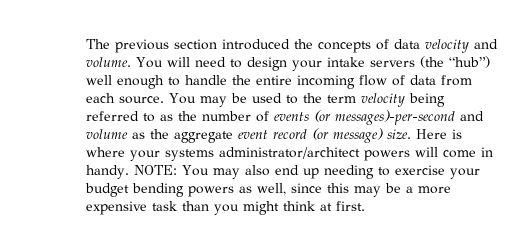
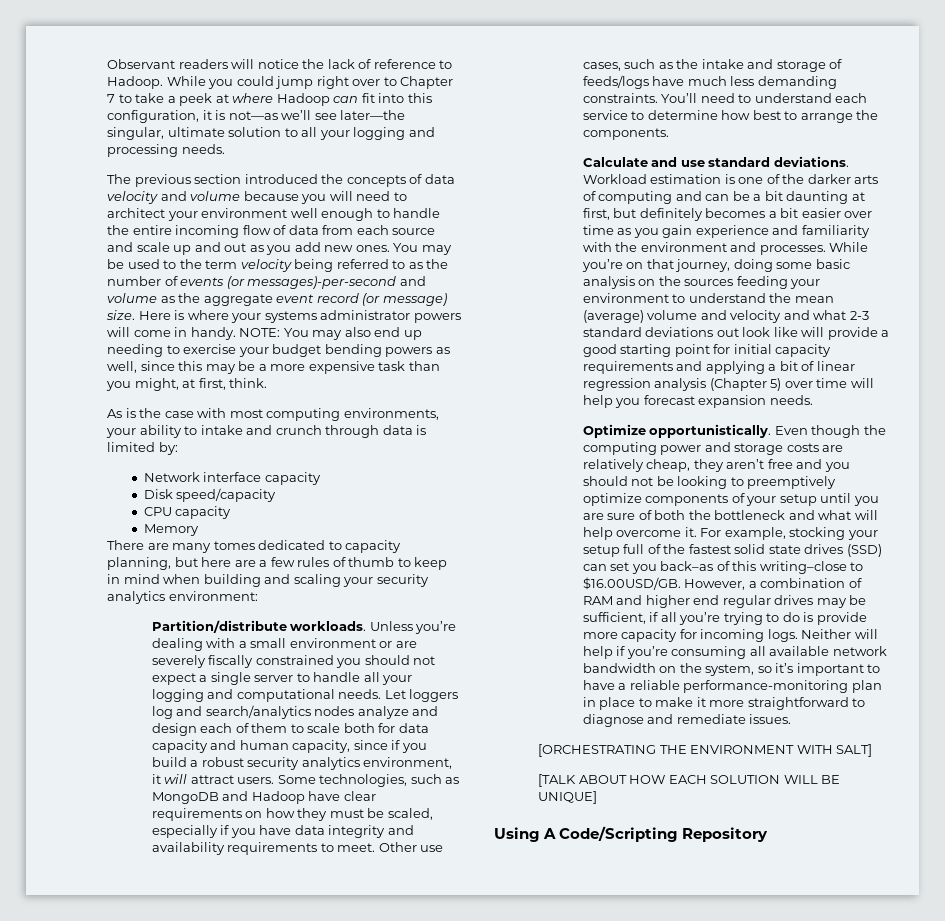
+ Observant readers will notice the lack of reference to Hadoop. While you could jump right over to Chapter 7 to take a peek at where Hadoop can fit into this configuration, it is not—as we’ll see later—the singular, ultimate solution to all your logging and processing needs.
- The previous section introduced the concepts of data velocity and volume. You will need to design your intake servers (the “hub”) well enough to handle the entire incoming flow of data from each source.
+ The previous section introduced the concepts of data velocity and volume because you will need to architect your environment well enough to handle the entire incoming flow of data from each source and scale up and out as you add new ones.
- Here is where your systems administrator/architect powers will come in handy.
+ Here is where your systems administrator powers will come in handy.
- NOTE: You may also end up needing to exercise your budget bending powers as well, since this may be a more expensive task than you might think at first.
+ NOTE: You may also end up needing to exercise your budget bending powers as well, since this may be a more expensive task than you might, at first, think.
+ As is the case with most computing environments, your ability to intake and crunch through data is limited by:
+ Network interface capacity
+ Disk speed/capacity
+ CPU capacity
+ Memory
+ There are many tomes dedicated to capacity planning, but here are a few rules of thumb to keep in mind when building and scaling your security analytics environment:
+ Partition/distribute workloads. Unless you’re dealing with a small environment or are severely fiscally constrained you should not expect a single server to handle all your logging and computational needs. Let loggers log and search/analytics nodes analyze and design each of them to scale both for data capacity and human capacity, since if you build a robust security analytics environment, it will attract users. Some technologies, such as MongoDB and Hadoop have clear requirements on how they must be scaled, especially if you have data integrity and availability requirements to meet. Other use cases, such as the intake and storage of feeds/logs have much less demanding constraints. You’ll need to understand each service to determine how best to arrange the components.
+ Calculate and use standard deviations. Workload estimation is one of the darker arts of computing and can be a bit daunting at first, but definitely becomes a bit easier over time as you gain experience and familiarity with the environment and processes. While you’re on that journey, doing some basic analysis on the sources feeding your environment to understand the mean (average) volume and velocity and what 2-3 standard deviations out look like will provide a good starting point for initial capacity requirements and applying a bit of linear regression analysis (Chapter 5) over time will help you forecast expansion needs.
+ Optimize opportunistically. Even though the computing power and storage costs are relatively cheap, they aren’t free and you should not be looking to preemptively optimize components of your setup until you are sure of both the bottleneck and what will help overcome it. For example, stocking your setup full of the fastest solid state drives (SSD) can set you back–as of this writing–close to $16.00USD/GB. However, a combination of RAM and higher end regular drives may be sufficient, if all you’re trying to do is provide more capacity for incoming logs. Neither will help if you’re consuming all available network bandwidth on the system, so it’s important to have a reliable performance-monitoring plan in place to make it more straightforward to diagnose and remediate issues.
+ [ORCHESTRATING THE ENVIRONMENT WITH SALT]
+ [TALK ABOUT HOW EACH SOLUTION WILL BE UNIQUE]
+ Using A Code/Scripting Repository

